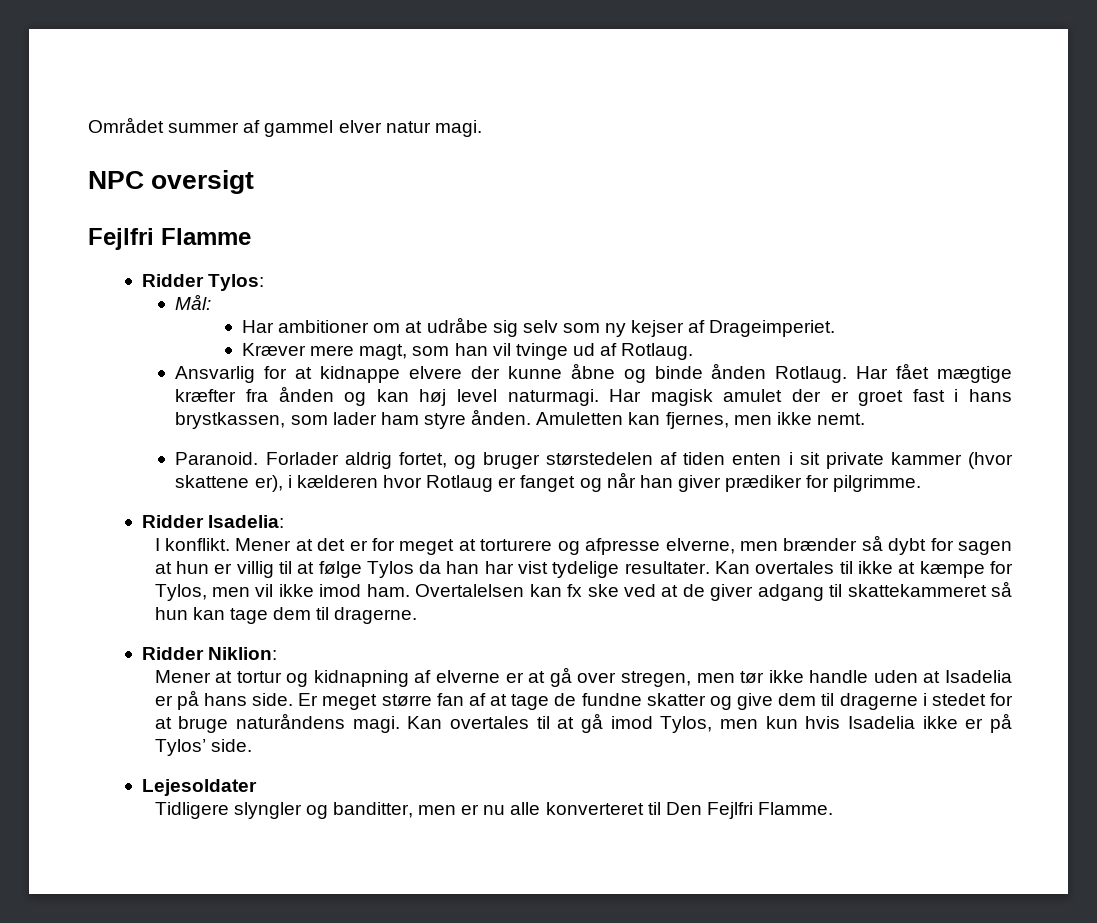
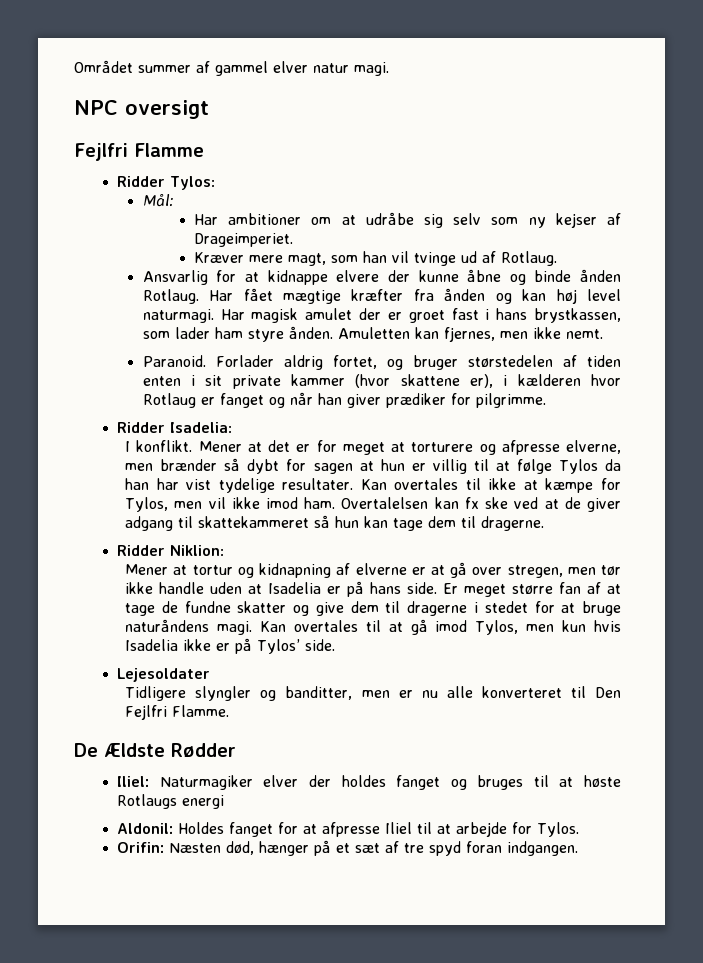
+ De Ældste Rødder
+ Iliel: Naturmagiker elver der holdes fanget og bruges til at høste Rotlaugs energi
+ Aldonil: Holdes fanget for at afpresse Iliel til at arbejde for Tylos.
+ Orifin: Næsten død, hænger på et sæt af tre spyd foran indgangen.

